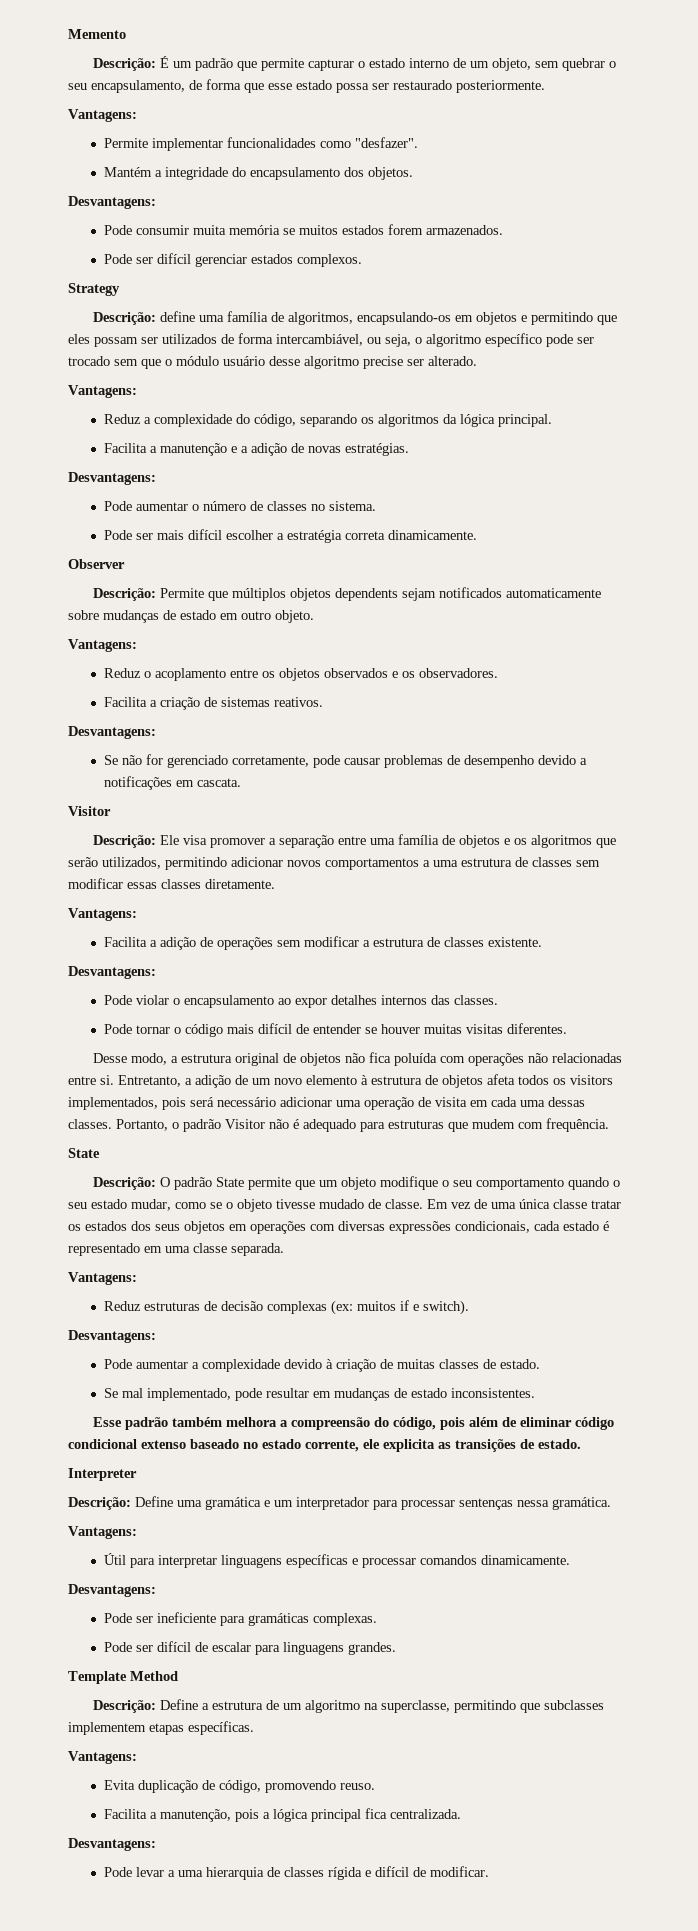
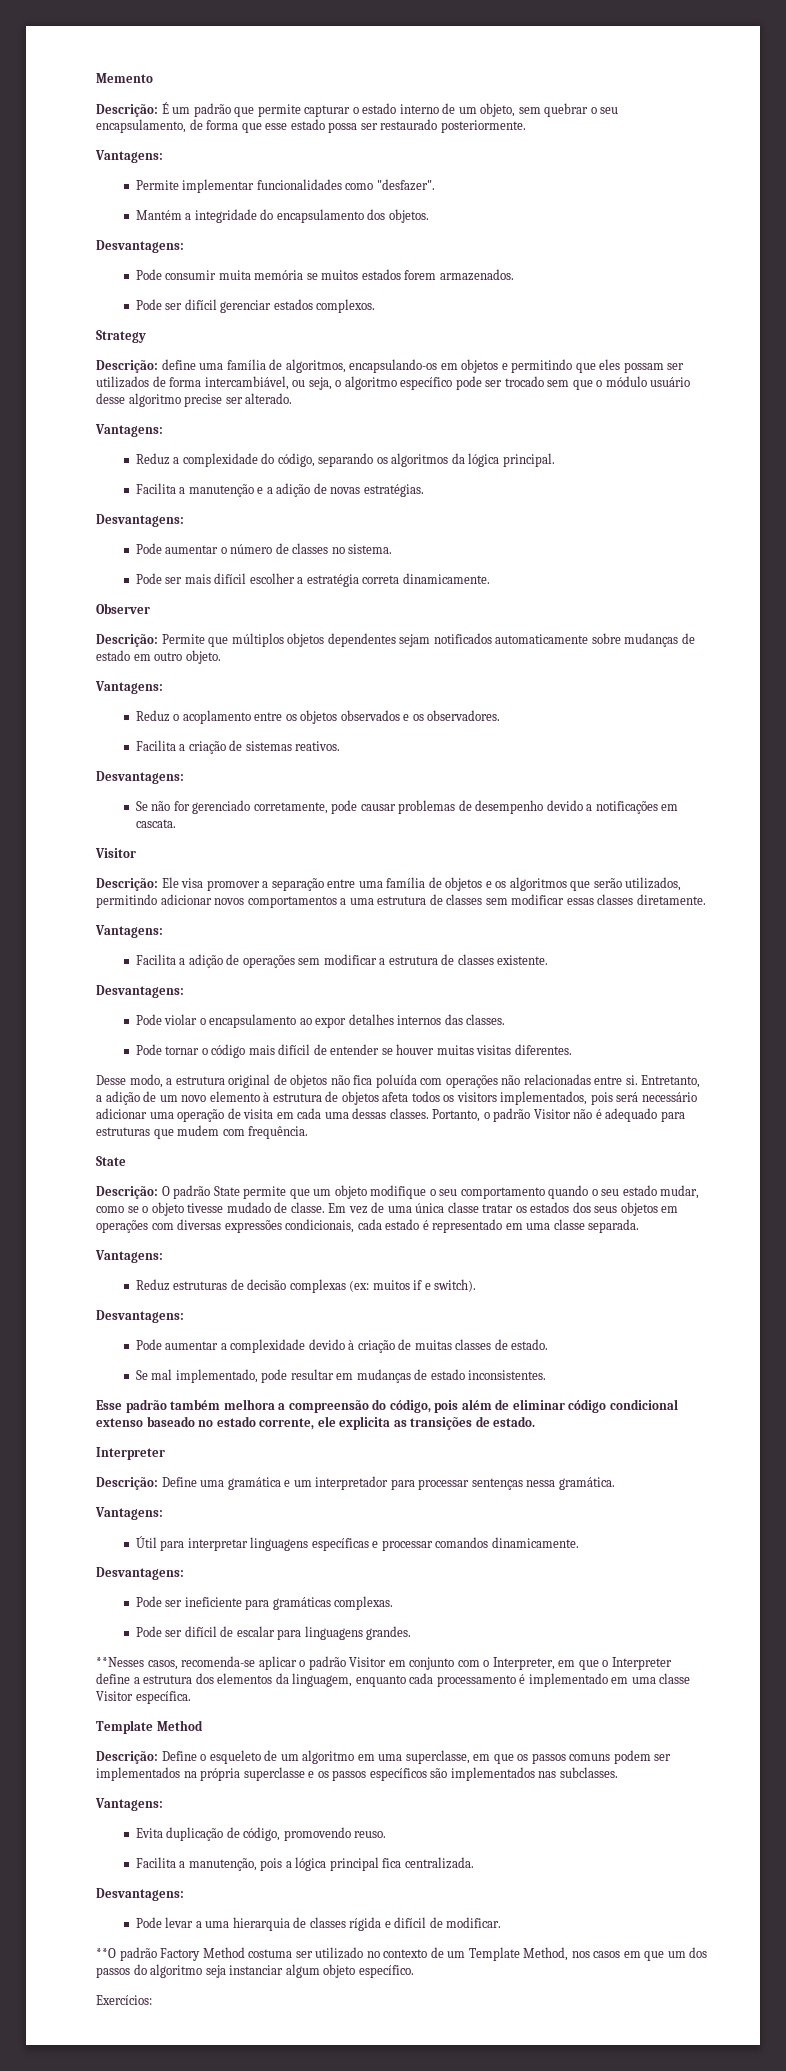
- Descrição: Permite que múltiplos objetos dependents sejam notificados automaticamente sobre mudanças de estado em outro objeto.
+ Descrição: Permite que múltiplos objetos dependentes sejam notificados automaticamente sobre mudanças de estado em outro objeto.
+ **Nesses casos, recomenda-se aplicar o padrão Visitor em conjunto com o Interpreter, em que o Interpreter define a estrutura dos elementos da linguagem, enquanto cada processamento é implementado em uma classe Visitor específica.
- Descrição: Define a estrutura de um algoritmo na superclasse, permitindo que subclasses implementem etapas específicas.
+ Descrição: Define o esqueleto de um algoritmo em uma superclasse, em que os passos comuns podem ser implementados na própria superclasse e os passos específicos são implementados nas subclasses.
+ **O padrão Factory Method costuma ser utilizado no contexto de um Template Method, nos casos em que um dos passos do algoritmo seja instanciar algum objeto específico.
+ Exercícios:

